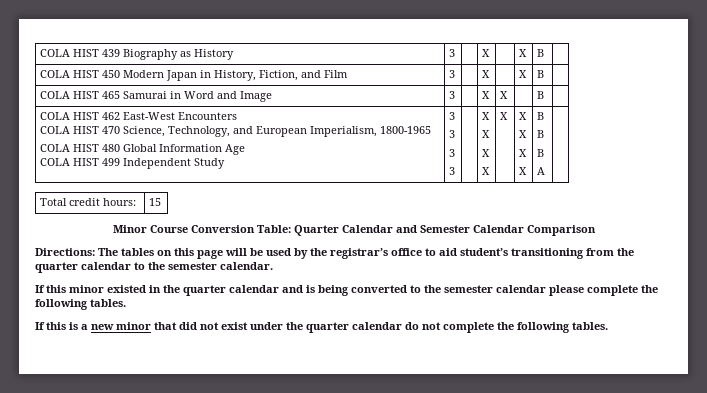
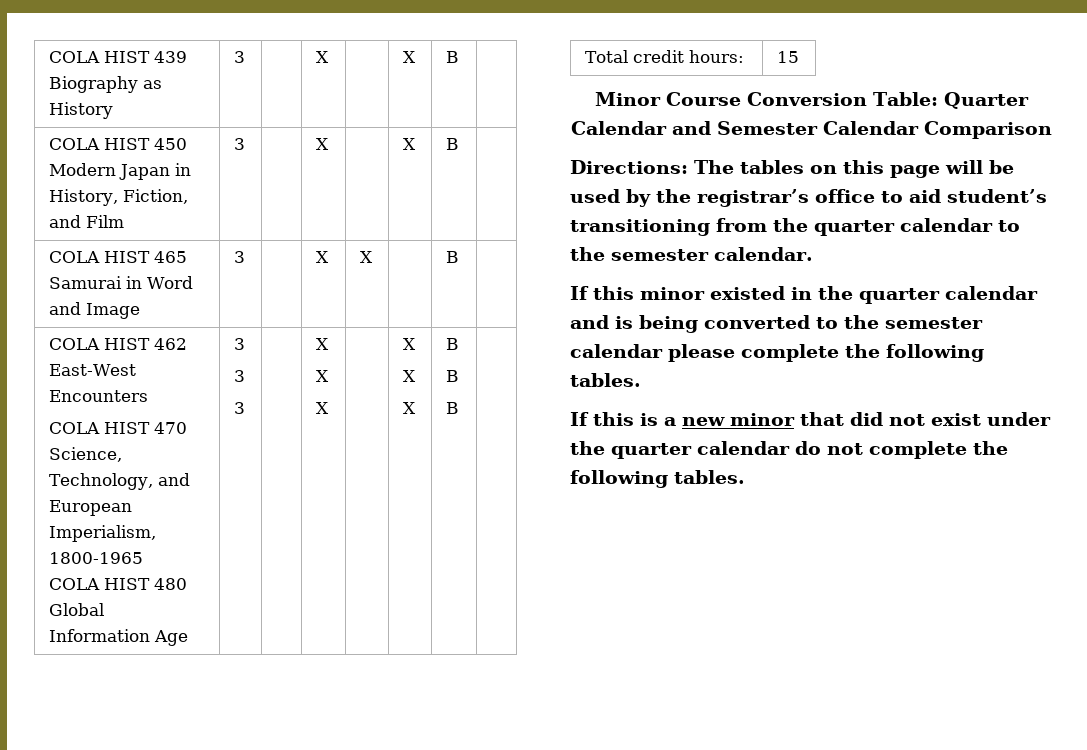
- COLA HIST 480 Global Information Age
- COLA HIST 499 Independent Study | 3
- 3
+ COLA HIST 480 Global Information Age | 3
  3
  3 | | X
  X
- X
- X | X | X
- X
+ X | | X
- A

